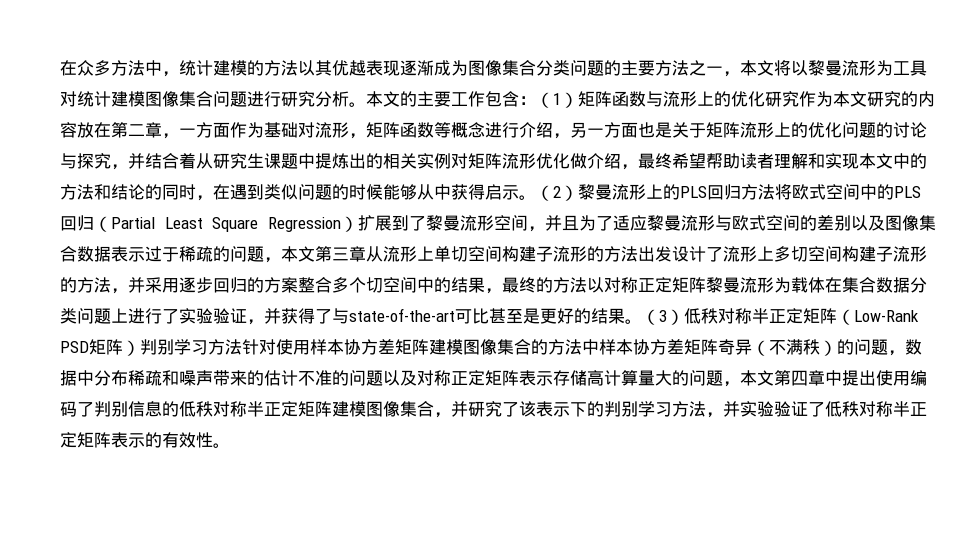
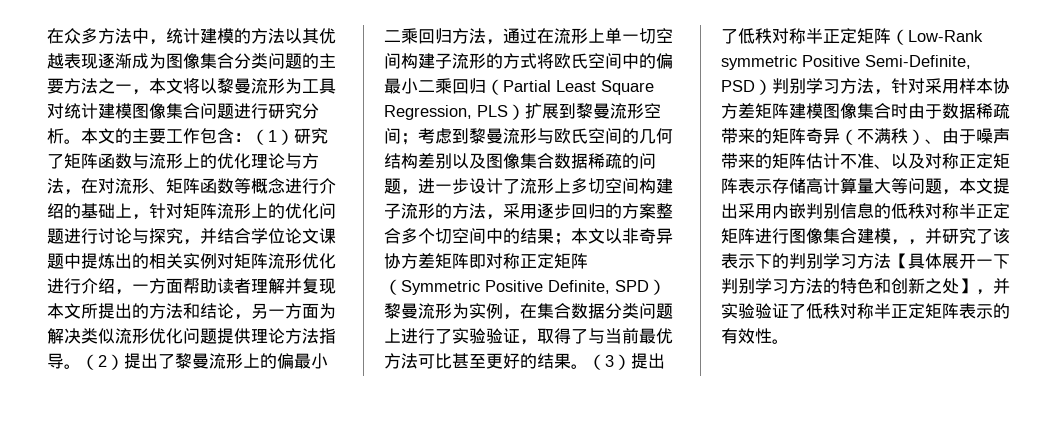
- 本文的主要工作包含：（1）矩阵函数与流形上的优化研究作为本文研究的内容放在第二章，一方面作为基础对流形，矩阵函数等概念进行介绍，另一方面也是关于矩阵流形上的优化问题的讨论与探究，并结合着从研究生课题中提炼出的相关实例对矩阵流形优化做介绍，最终希望帮助读者理解和实现本文中的方法和结论的同时，在遇到类似问题的时候能够从中获得启示。
+ 本文的主要工作包含：（1）研究了矩阵函数与流形上的优化理论与方法，在对流形、矩阵函数等概念进行介绍的基础上，针对矩阵流形上的优化问题进行讨论与探究，并结合学位论文课题中提炼出的相关实例对矩阵流形优化进行介绍，一方面帮助读者理解并复现本文所提出的方法和结论，另一方面为解决类似流形优化问题提供理论方法指导。
- （2）黎曼流形上的PLS回归方法将欧式空间中的PLS回归（Partial Least Square Regression）扩展到了黎曼流形空间，并且为了适应黎曼流形与欧式空间的差别以及图像集合数据表示过于稀疏的问题，本文第三章从流形上单切空间构建子流形的方法出发设计了流形上多切空间构建子流形的方法，并采用逐步回归的方案整合多个切空间中的结果，最终的方法以对称正定矩阵黎曼流形为载体在集合数据分类问题上进行了实验验证，并获得了与state-of-the-art可比甚至是更好的结果。
+ （2）提出了黎曼流形上的偏最小二乘回归方法，通过在流形上单一切空间构建子流形的方式将欧氏空间中的偏最小二乘回归（Partial Least Square Regression, PLS）扩展到黎曼流形空间；考虑到黎曼流形与欧氏空间的几何结构差别以及图像集合数据稀疏的问题，进一步设计了流形上多切空间构建子流形的方法，采用逐步回归的方案整合多个切空间中的结果；本文以非奇异协方差矩阵即对称正定矩阵（Symmetric Positive Definite, SPD）黎曼流形为实例，在集合数据分类问题上进行了实验验证，取得了与当前最优方法可比甚至更好的结果。
- （3）低秩对称半正定矩阵（Low-Rank PSD矩阵）判别学习方法针对使用样本协方差矩阵建模图像集合的方法中样本协方差矩阵奇异（不满秩）的问题，数据中分布稀疏和噪声带来的估计不准的问题以及对称正定矩阵表示存储高计算量大的问题，本文第四章中提出使用编码了判别信息的低秩对称半正定矩阵建模图像集合，并研究了该表示下的判别学习方法，并实验验证了低秩对称半正定矩阵表示的有效性。
+ （3）提出了低秩对称半正定矩阵（Low-Rank symmetric Positive Semi-Definite, PSD）判别学习方法，针对采用样本协方差矩阵建模图像集合时由于数据稀疏带来的矩阵奇异（不满秩）、由于噪声带来的矩阵估计不准、以及对称正定矩阵表示存储高计算量大等问题，本文提出采用内嵌判别信息的低秩对称半正定矩阵进行图像集合建模，，并研究了该表示下的判别学习方法【具体展开一下判别学习方法的特色和创新之处】，并实验验证了低秩对称半正定矩阵表示的有效性。

